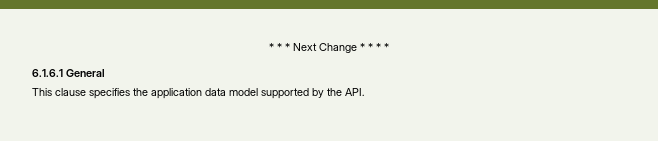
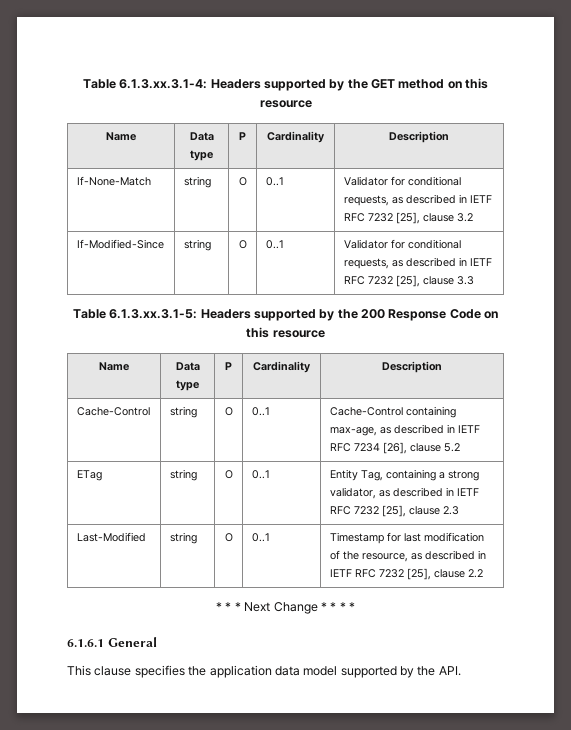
+ Table 6.1.3.xx.3.1-4: Headers supported by the GET method on this resource
+ Name | Data type | P | Cardinality | Description
+ If-None-Match | string | O | 0..1 | Validator for conditional requests, as described in IETF RFC 7232 [25], clause 3.2
+ If-Modified-Since | string | O | 0..1 | Validator for conditional requests, as described in IETF RFC 7232 [25], clause 3.3
+ Table 6.1.3.xx.3.1-5: Headers supported by the 200 Response Code on this resource
+ Name | Data type | P | Cardinality | Description
+ Cache-Control | string | O | 0..1 | Cache-Control containing max-age, as described in IETF RFC 7234 [26], clause 5.2
+ ETag | string | O | 0..1 | Entity Tag, containing a strong validator, as described in IETF RFC 7232 [25], clause 2.3
+ Last-Modified | string | O | 0..1 | Timestamp for last modification of the resource, as described in IETF RFC 7232 [25], clause 2.2

